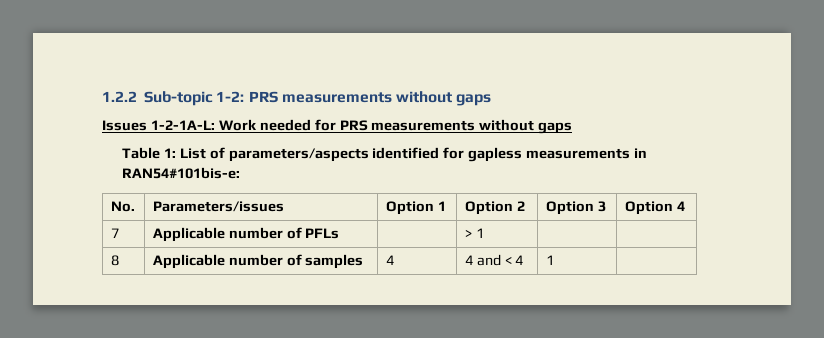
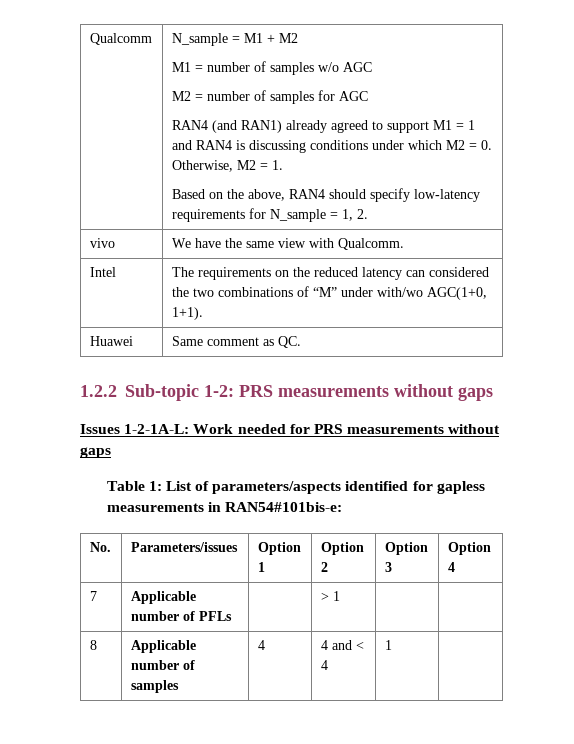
+ Qualcomm | N_sample = M1 + M2
+ M1 = number of samples w/o AGC
+ M2 = number of samples for AGC
+ RAN4 (and RAN1) already agreed to support M1 = 1 and RAN4 is discussing conditions under which M2 = 0. Otherwise, M2 = 1.
+ Based on the above, RAN4 should specify low-latency requirements for N_sample = 1, 2.
+ vivo | We have the same view with Qualcomm.
+ Intel | The requirements on the reduced latency can considered the two combinations of “M” under with/wo AGC(1+0, 1+1).
+ Huawei | Same comment as QC.

